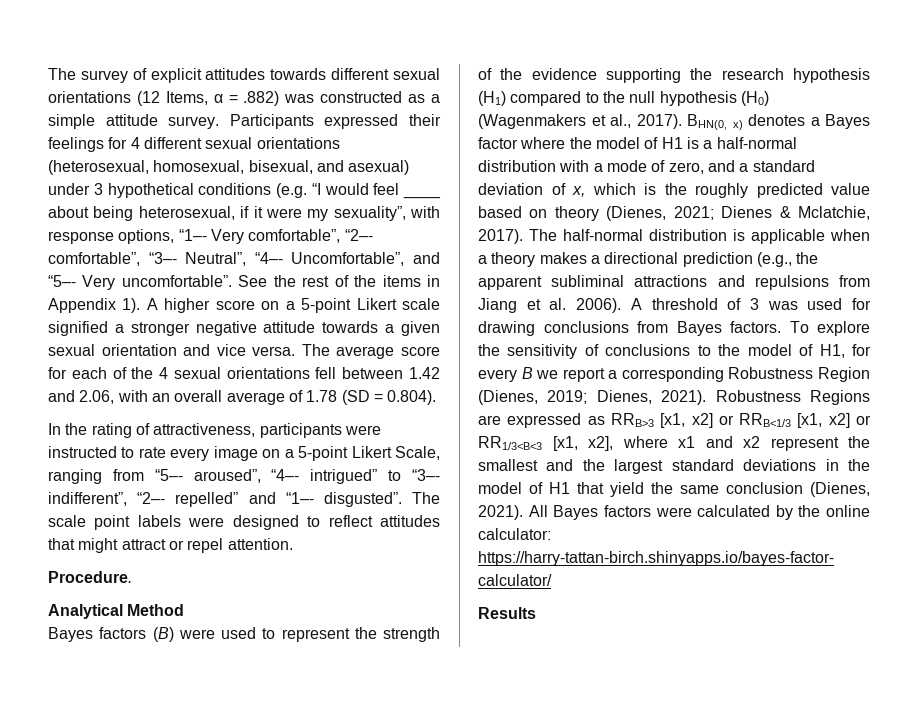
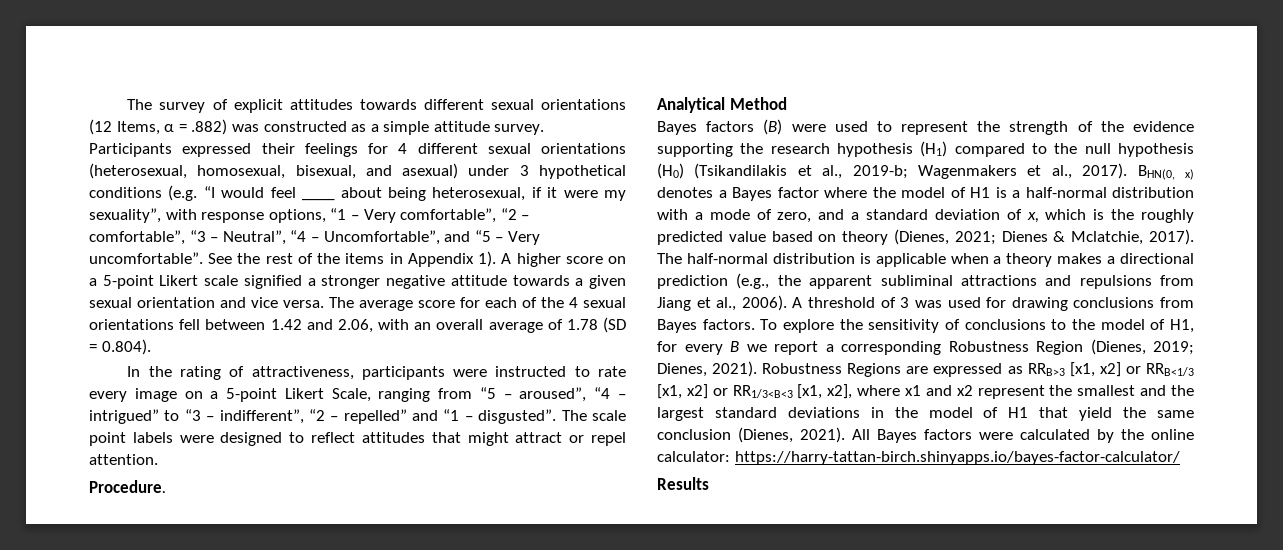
- Participants expressed their feelings for 4 different sexual orientations (heterosexual, homosexual, bisexual, and asexual) under 3 hypothetical conditions (e.g. “I would feel ____ about being heterosexual, if it were my sexuality”, with response options, “1–- Very comfortable”, “2–- comfortable”, “3–- Neutral”, “4–- Uncomfortable”, and “5–- Very uncomfortable”.
+ Participants expressed their feelings for 4 different sexual orientations (heterosexual, homosexual, bisexual, and asexual) under 3 hypothetical conditions (e.g. “I would feel ____ about being heterosexual, if it were my sexuality”, with response options, “1 – Very comfortable”, “2 – comfortable”, “3 – Neutral”, “4 – Uncomfortable”, and “5 – Very uncomfortable”.
- In the rating of attractiveness, participants were instructed to rate every image on a 5-point Likert Scale, ranging from “5–- aroused”, “4–- intrigued” to “3–- indifferent”, “2–- repelled” and “1–- disgusted”.
+ In the rating of attractiveness, participants were instructed to rate every image on a 5-point Likert Scale, ranging from “5 – aroused”, “4 – intrigued” to “3 – indifferent”, “2 – repelled” and “1 – disgusted”.
- Bayes factors (B) were used to represent the strength of the evidence supporting the research hypothesis (H1) compared to the null hypothesis (H0) (Wagenmakers et al., 2017).
+ Bayes factors (B) were used to represent the strength of the evidence supporting the research hypothesis (H1) compared to the null hypothesis (H0) (Tsikandilakis et al., 2019-b; Wagenmakers et al., 2017).
- The half-normal distribution is applicable when a theory makes a directional prediction (e.g., the apparent subliminal attractions and repulsions from Jiang et al. 2006).
+ The half-normal distribution is applicable when a theory makes a directional prediction (e.g., the apparent subliminal attractions and repulsions from Jiang et al., 2006).

